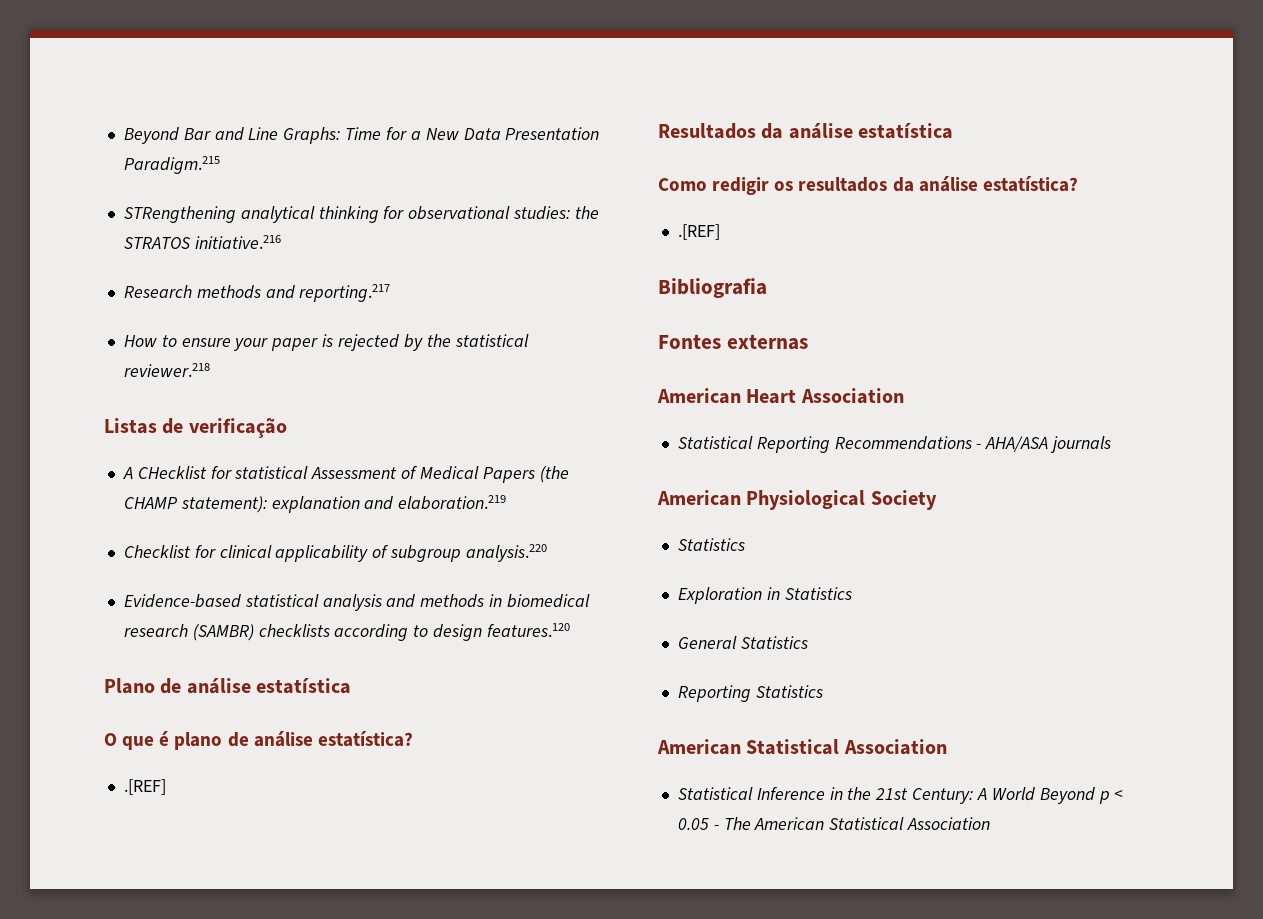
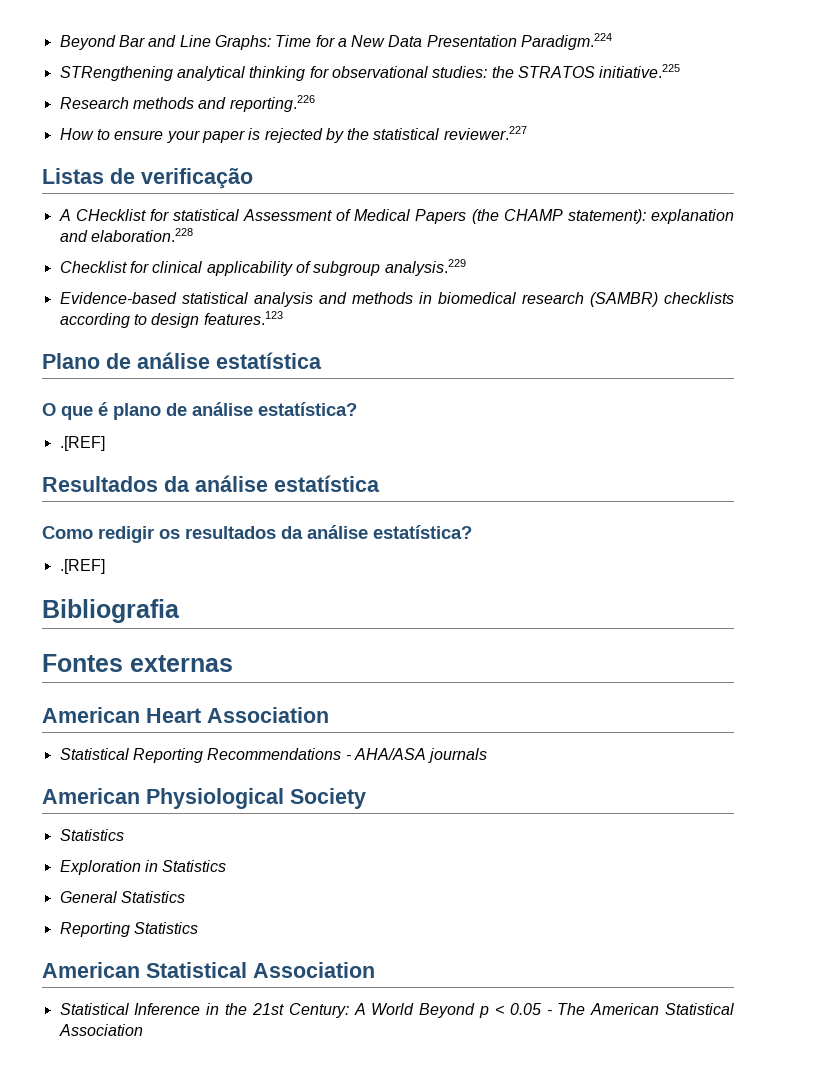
- Beyond Bar and Line Graphs: Time for a New Data Presentation Paradigm.215
+ Beyond Bar and Line Graphs: Time for a New Data Presentation Paradigm.224
- STRengthening analytical thinking for observational studies: the STRATOS initiative.216
+ STRengthening analytical thinking for observational studies: the STRATOS initiative.225
- Research methods and reporting.217
+ Research methods and reporting.226
- How to ensure your paper is rejected by the statistical reviewer.218
+ How to ensure your paper is rejected by the statistical reviewer.227
- A CHecklist for statistical Assessment of Medical Papers (the CHAMP statement): explanation and elaboration.219
+ A CHecklist for statistical Assessment of Medical Papers (the CHAMP statement): explanation and elaboration.228
- Checklist for clinical applicability of subgroup analysis.220
+ Checklist for clinical applicability of subgroup analysis.229
- Evidence-based statistical analysis and methods in biomedical research (SAMBR) checklists according to design features.120
+ Evidence-based statistical analysis and methods in biomedical research (SAMBR) checklists according to design features.123

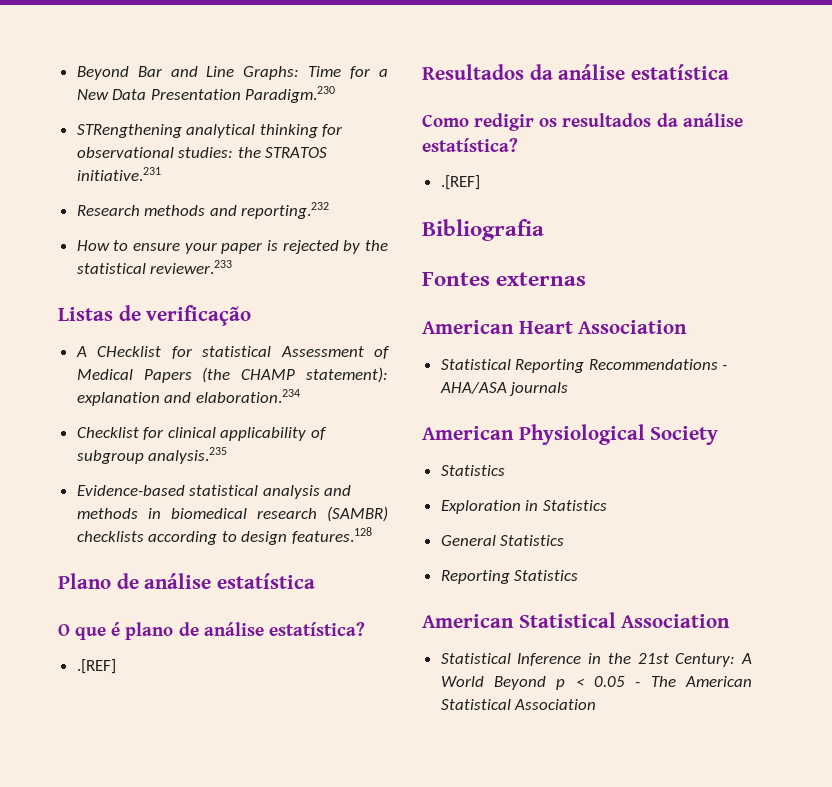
- Beyond Bar and Line Graphs: Time for a New Data Presentation Paradigm.224
+ Beyond Bar and Line Graphs: Time for a New Data Presentation Paradigm.230
- STRengthening analytical thinking for observational studies: the STRATOS initiative.225
+ STRengthening analytical thinking for observational studies: the STRATOS initiative.231
- Research methods and reporting.226
+ Research methods and reporting.232
- How to ensure your paper is rejected by the statistical reviewer.227
+ How to ensure your paper is rejected by the statistical reviewer.233
- A CHecklist for statistical Assessment of Medical Papers (the CHAMP statement): explanation and elaboration.228
+ A CHecklist for statistical Assessment of Medical Papers (the CHAMP statement): explanation and elaboration.234
- Checklist for clinical applicability of subgroup analysis.229
+ Checklist for clinical applicability of subgroup analysis.235
- Evidence-based statistical analysis and methods in biomedical research (SAMBR) checklists according to design features.123
+ Evidence-based statistical analysis and methods in biomedical research (SAMBR) checklists according to design features.128

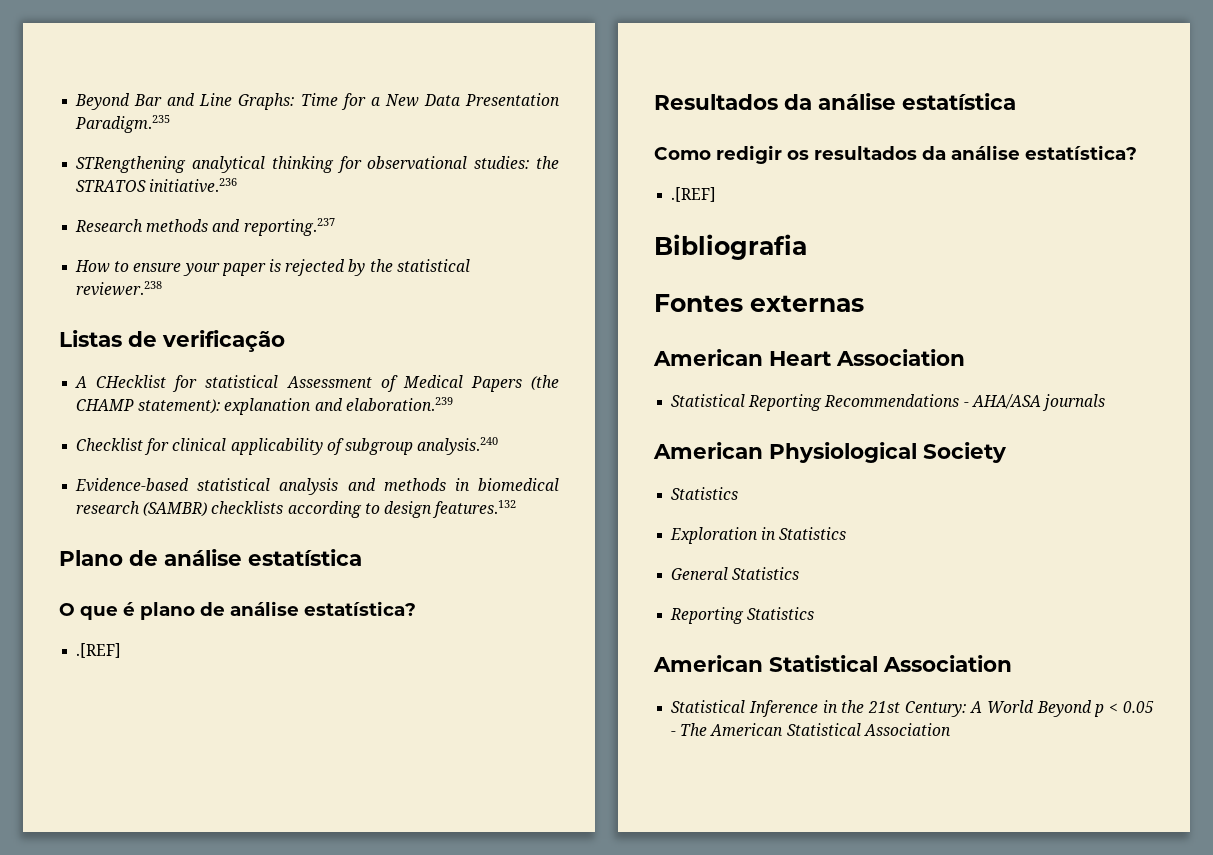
- Beyond Bar and Line Graphs: Time for a New Data Presentation Paradigm.230
+ Beyond Bar and Line Graphs: Time for a New Data Presentation Paradigm.235
- STRengthening analytical thinking for observational studies: the STRATOS initiative.231
+ STRengthening analytical thinking for observational studies: the STRATOS initiative.236
- Research methods and reporting.232
+ Research methods and reporting.237
- How to ensure your paper is rejected by the statistical reviewer.233
+ How to ensure your paper is rejected by the statistical reviewer.238
- A CHecklist for statistical Assessment of Medical Papers (the CHAMP statement): explanation and elaboration.234
+ A CHecklist for statistical Assessment of Medical Papers (the CHAMP statement): explanation and elaboration.239
- Checklist for clinical applicability of subgroup analysis.235
+ Checklist for clinical applicability of subgroup analysis.240
- Evidence-based statistical analysis and methods in biomedical research (SAMBR) checklists according to design features.128
+ Evidence-based statistical analysis and methods in biomedical research (SAMBR) checklists according to design features.132

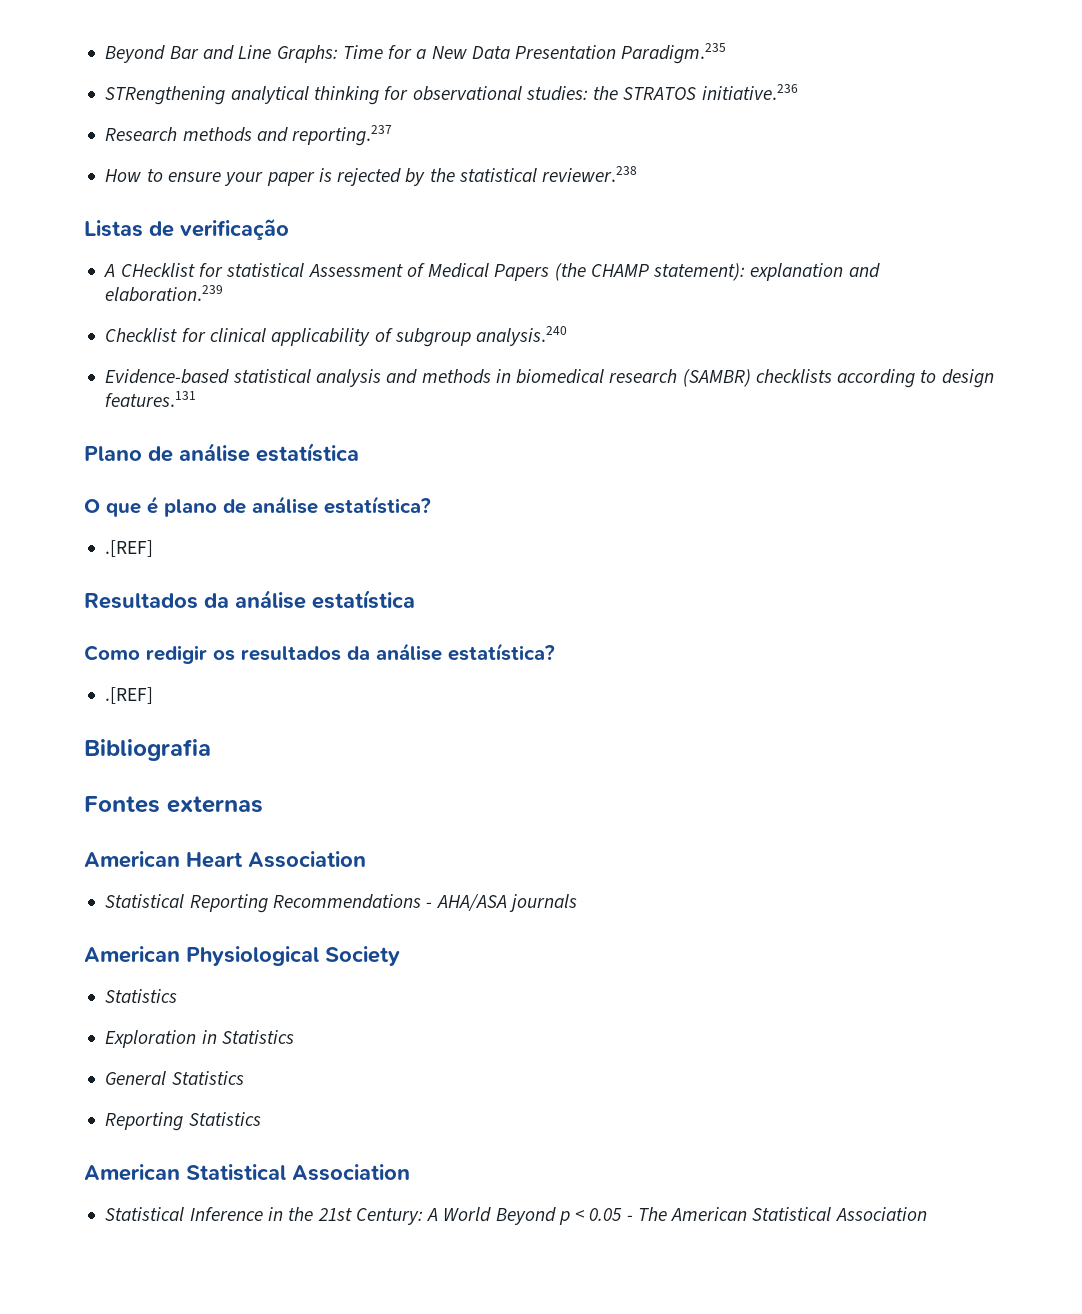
- Evidence-based statistical analysis and methods in biomedical research (SAMBR) checklists according to design features.132
+ Evidence-based statistical analysis and methods in biomedical research (SAMBR) checklists according to design features.131

